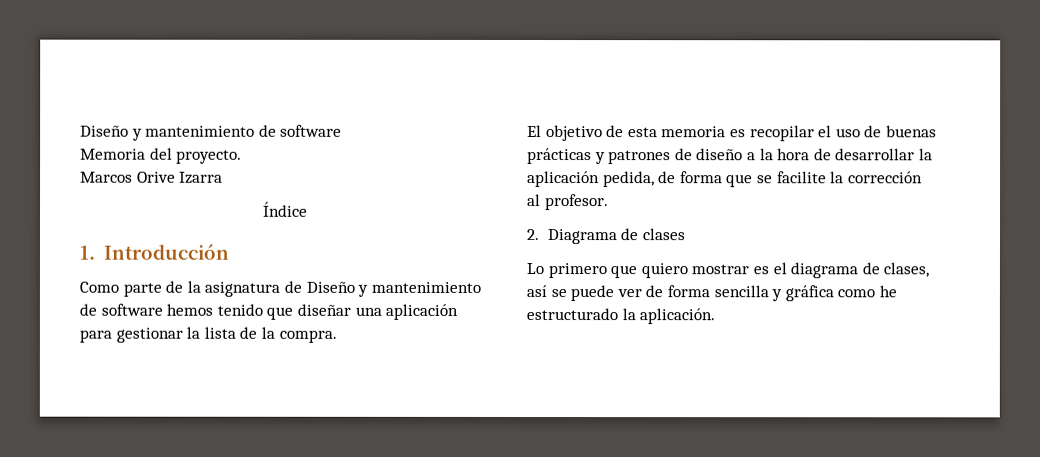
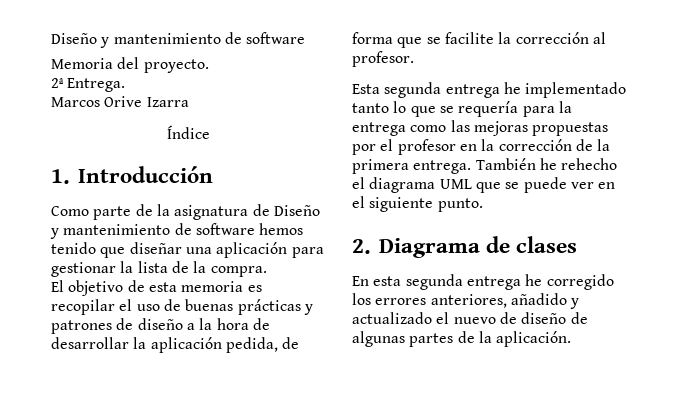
+ 2ª Entrega.
+ Esta segunda entrega he implementado tanto lo que se requería para la entrega como las mejoras propuestas por el profesor en la corrección de la primera entrega. También he rehecho el diagrama UML que se puede ver en el siguiente punto.
  2. Diagrama de clases
- Lo primero que quiero mostrar es el diagrama de clases, así se puede ver de forma sencilla y gráfica como he estructurado la aplicación.
+ En esta segunda entrega he corregido los errores anteriores, añadido y actualizado el nuevo de diseño de algunas partes de la aplicación.

